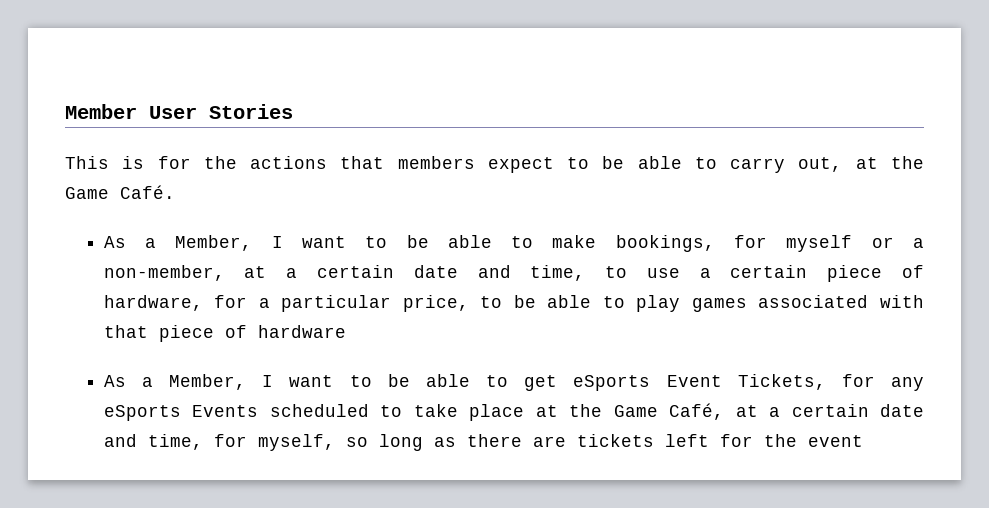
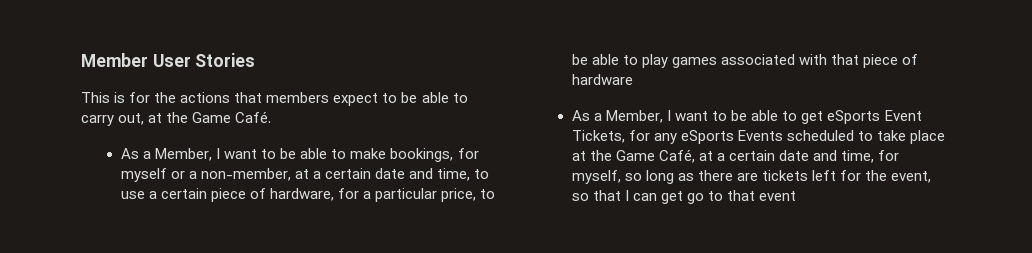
- As a Member, I want to be able to get eSports Event Tickets, for any eSports Events scheduled to take place at the Game Café, at a certain date and time, for myself, so long as there are tickets left for the event
+ As a Member, I want to be able to get eSports Event Tickets, for any eSports Events scheduled to take place at the Game Café, at a certain date and time, for myself, so long as there are tickets left for the event, so that I can get go to that event

